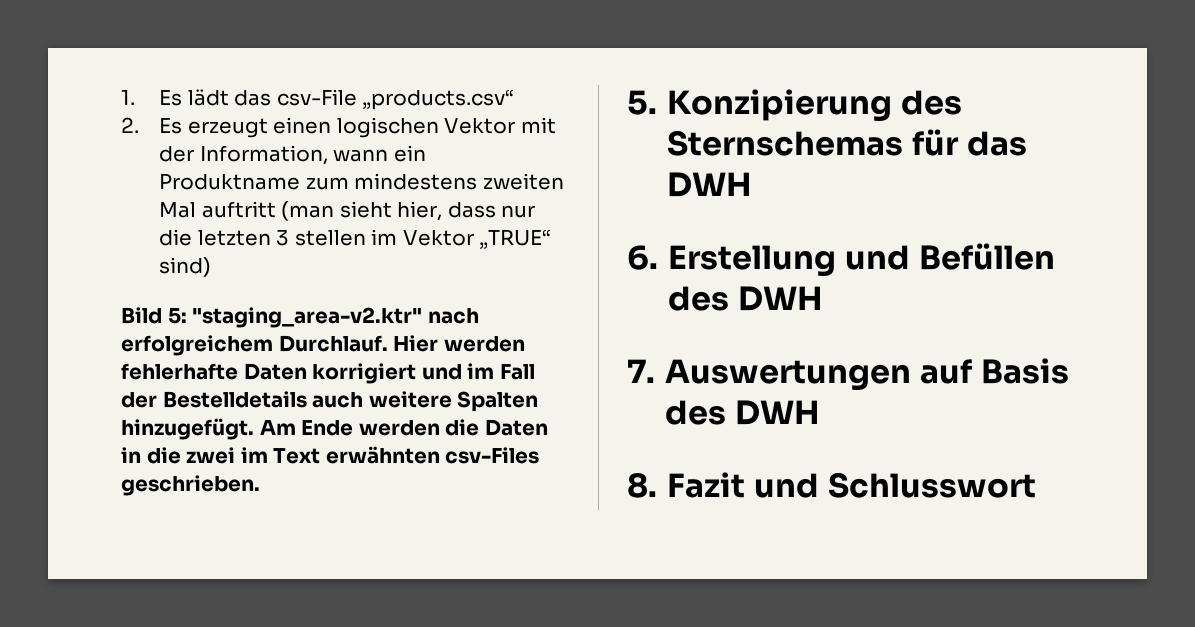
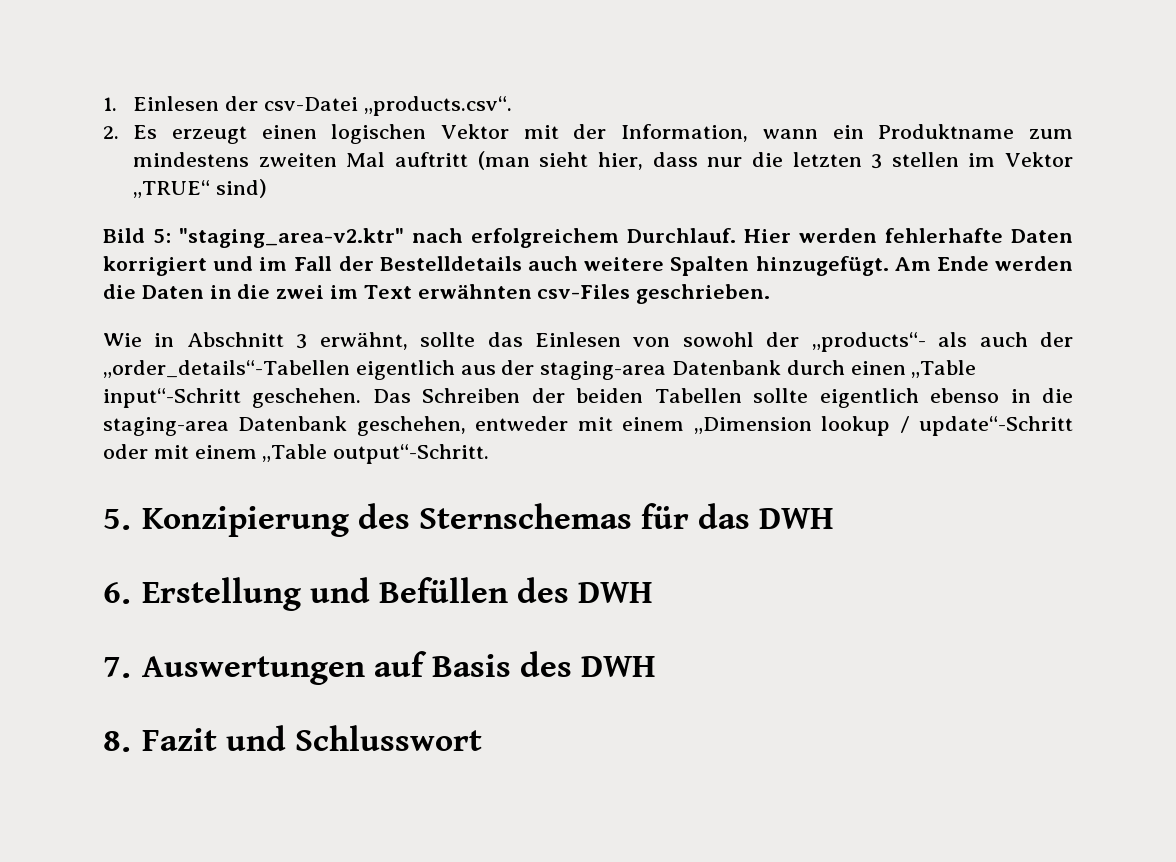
- 1. Es lädt das csv-File „products.csv“
+ 1. Einlesen der csv-Datei „products.csv“.
+ Wie in Abschnitt 3 erwähnt, sollte das Einlesen von sowohl der „products“- als auch der „order_details“-Tabellen eigentlich aus der staging-area Datenbank durch einen „Table input“-Schritt geschehen. Das Schreiben der beiden Tabellen sollte eigentlich ebenso in die staging-area Datenbank geschehen, entweder mit einem „Dimension lookup / update“-Schritt oder mit einem „Table output“-Schritt.

